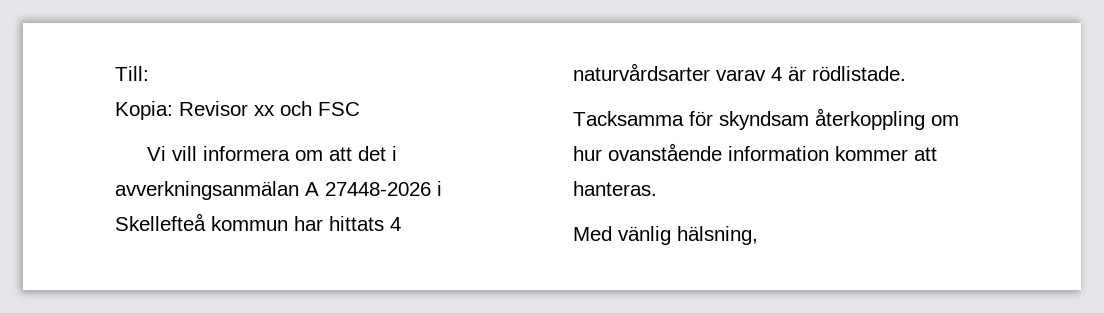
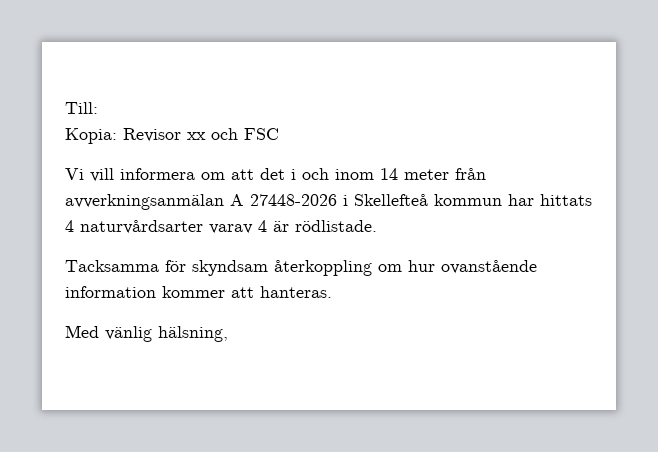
- Vi vill informera om att det i avverkningsanmälan A 27448-2026 i Skellefteå kommun har hittats 4 naturvårdsarter varav 4 är rödlistade.
+ Vi vill informera om att det i och inom 14 meter från avverkningsanmälan A 27448-2026 i Skellefteå kommun har hittats 4 naturvårdsarter varav 4 är rödlistade.

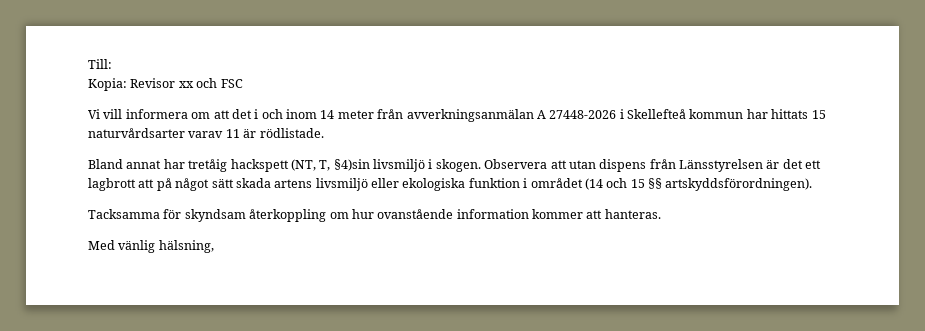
- Vi vill informera om att det i och inom 14 meter från avverkningsanmälan A 27448-2026 i Skellefteå kommun har hittats 4 naturvårdsarter varav 4 är rödlistade.
+ Vi vill informera om att det i och inom 14 meter från avverkningsanmälan A 27448-2026 i Skellefteå kommun har hittats 15 naturvårdsarter varav 11 är rödlistade.
+ Bland annat har tretåig hackspett (NT, T, §4)sin livsmiljö i skogen. Observera att utan dispens från Länsstyrelsen är det ett lagbrott att på något sätt skada artens livsmiljö eller ekologiska funktion i området (14 och 15 §§ artskyddsförordningen).

